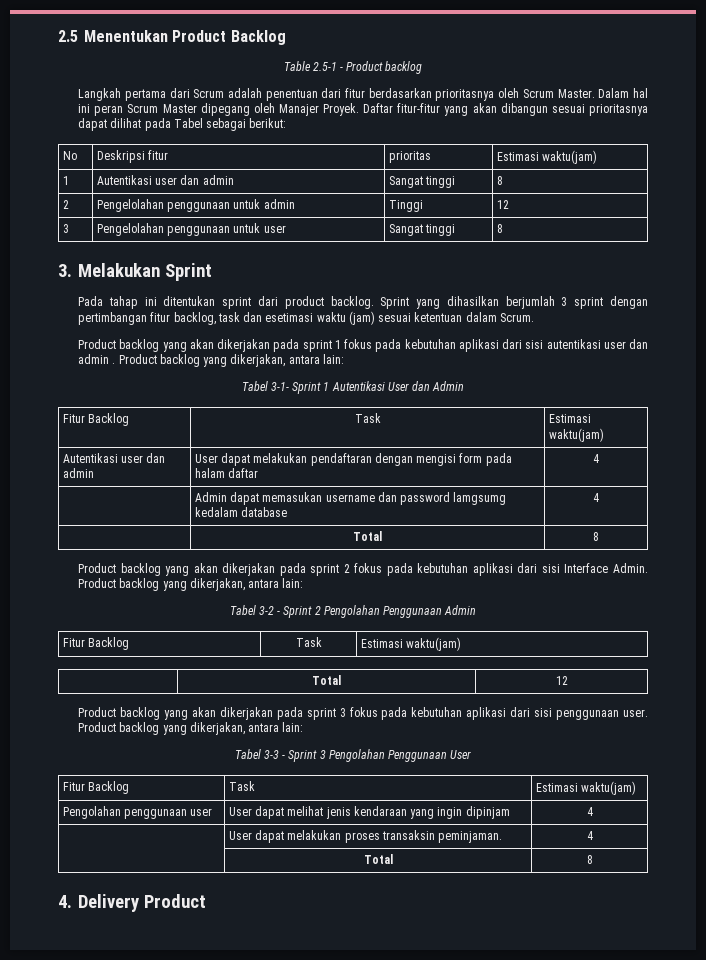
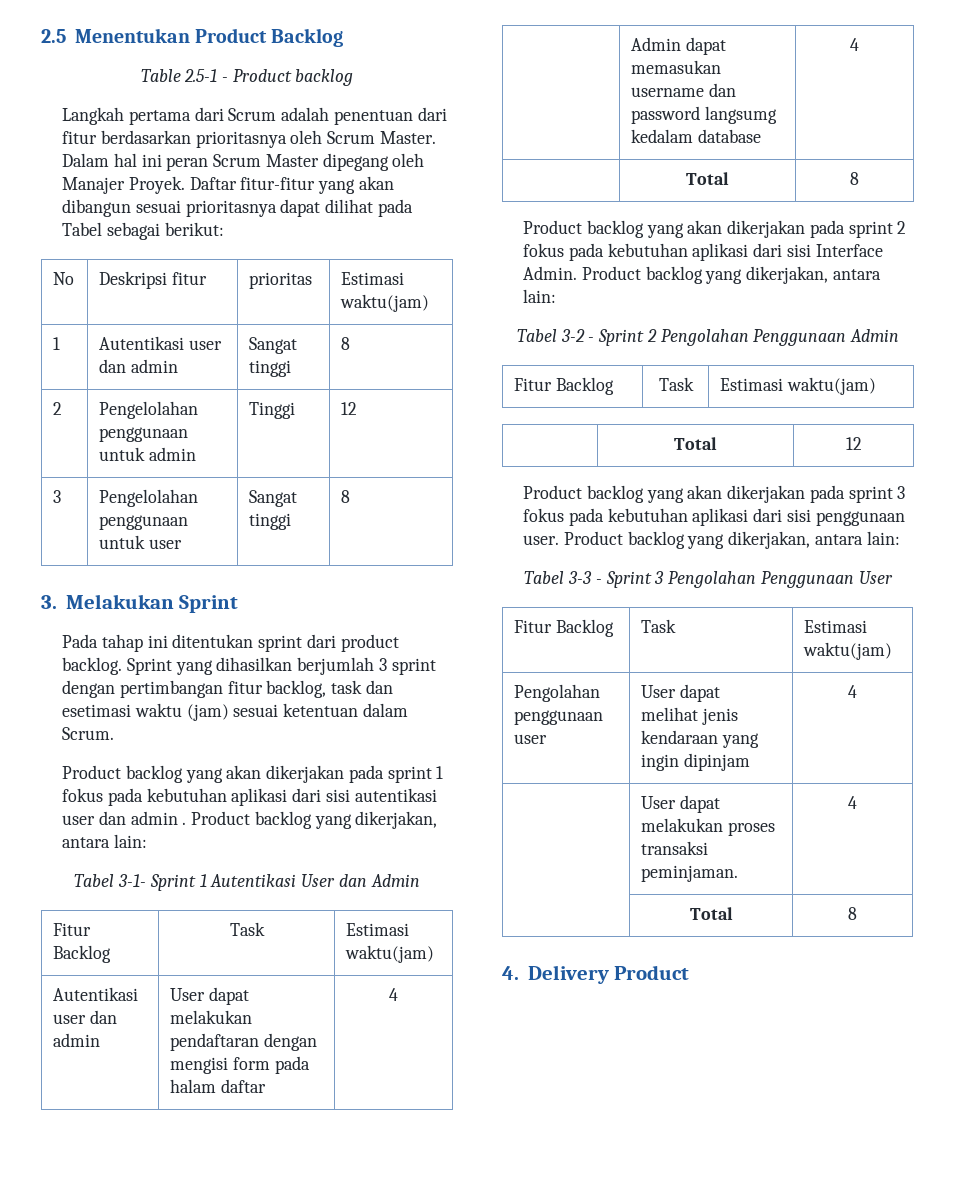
- | Admin dapat memasukan username dan password lamgsumg kedalam database | 4
+ | Admin dapat memasukan username dan password langsumg kedalam database | 4
- | User dapat melakukan proses transaksin peminjaman. | 4
+ | User dapat melakukan proses transaksi peminjaman. | 4

